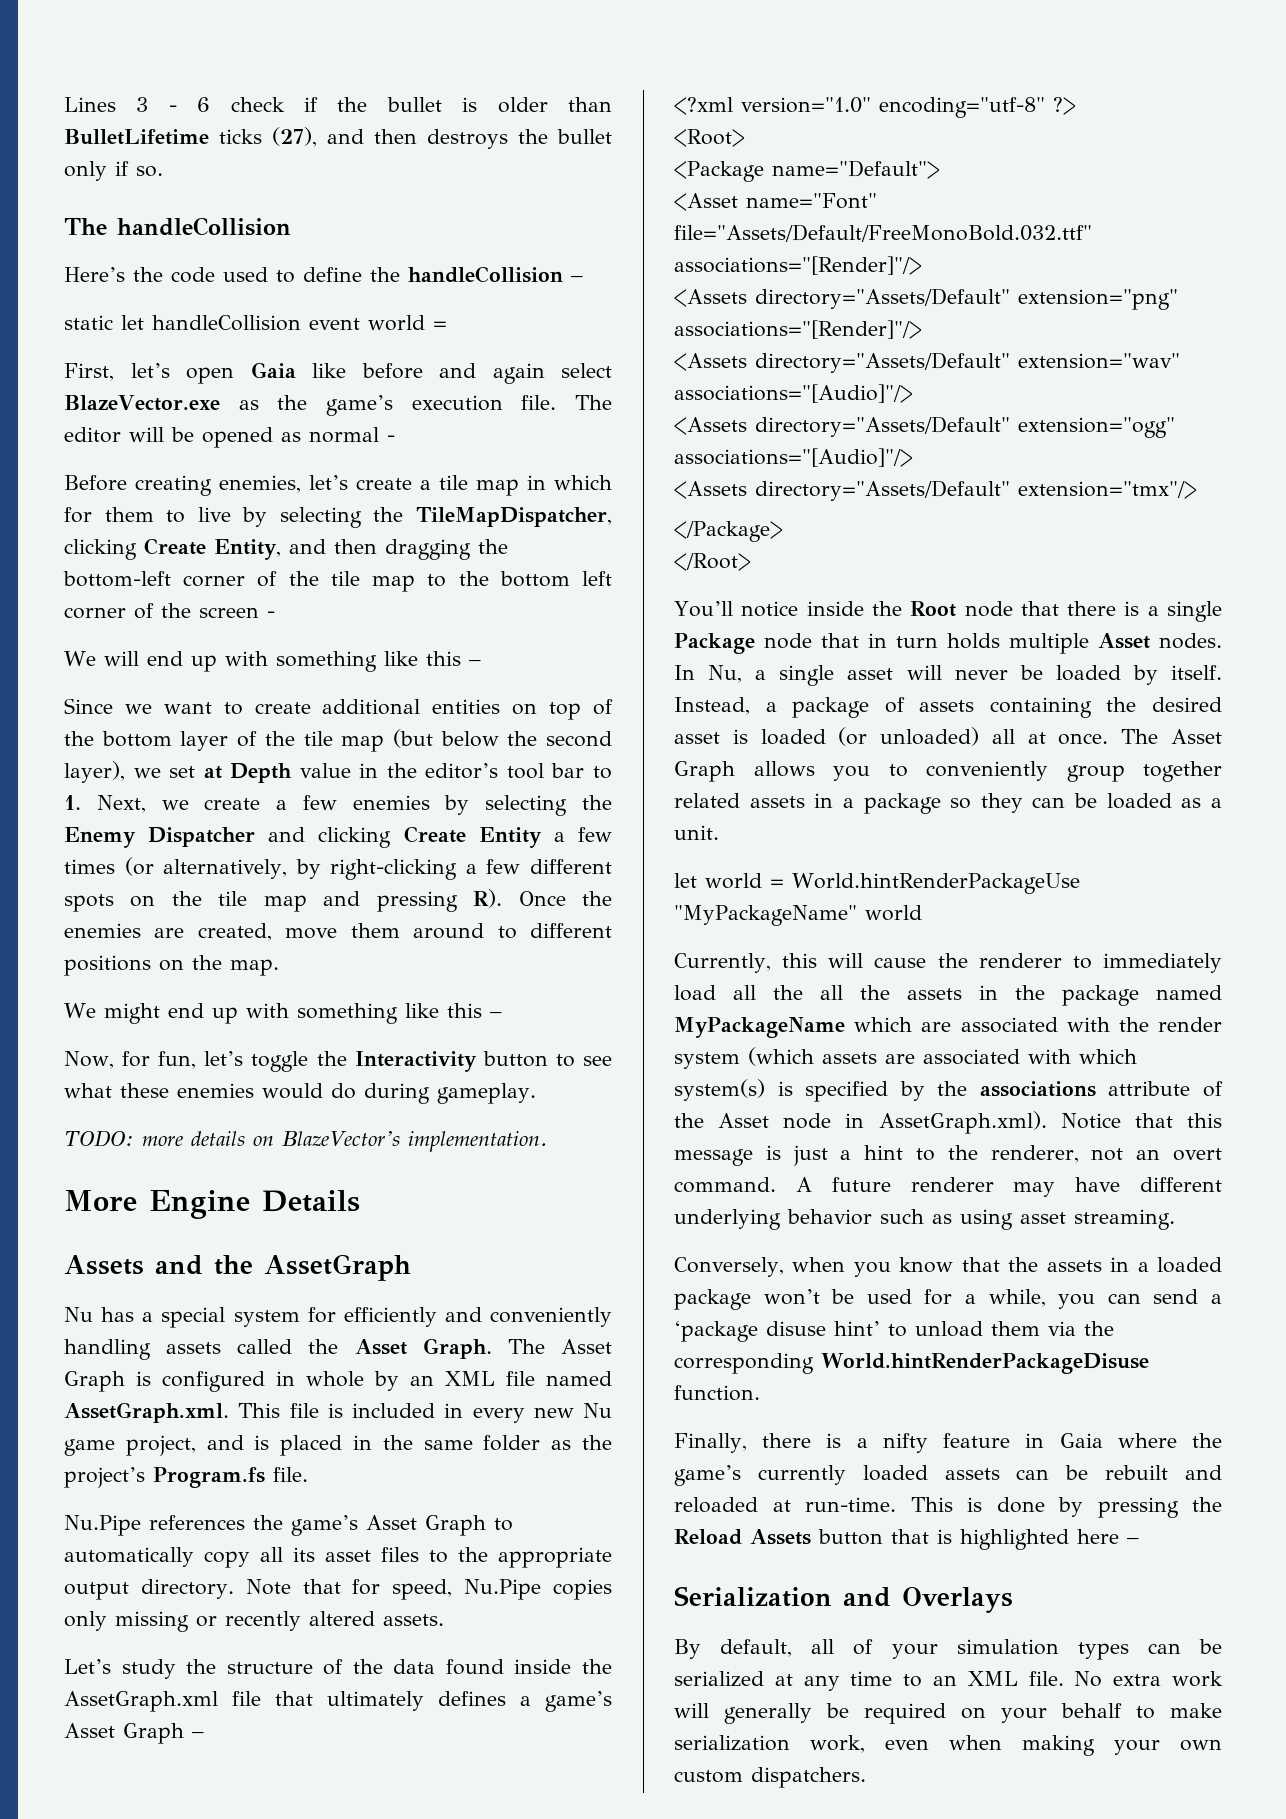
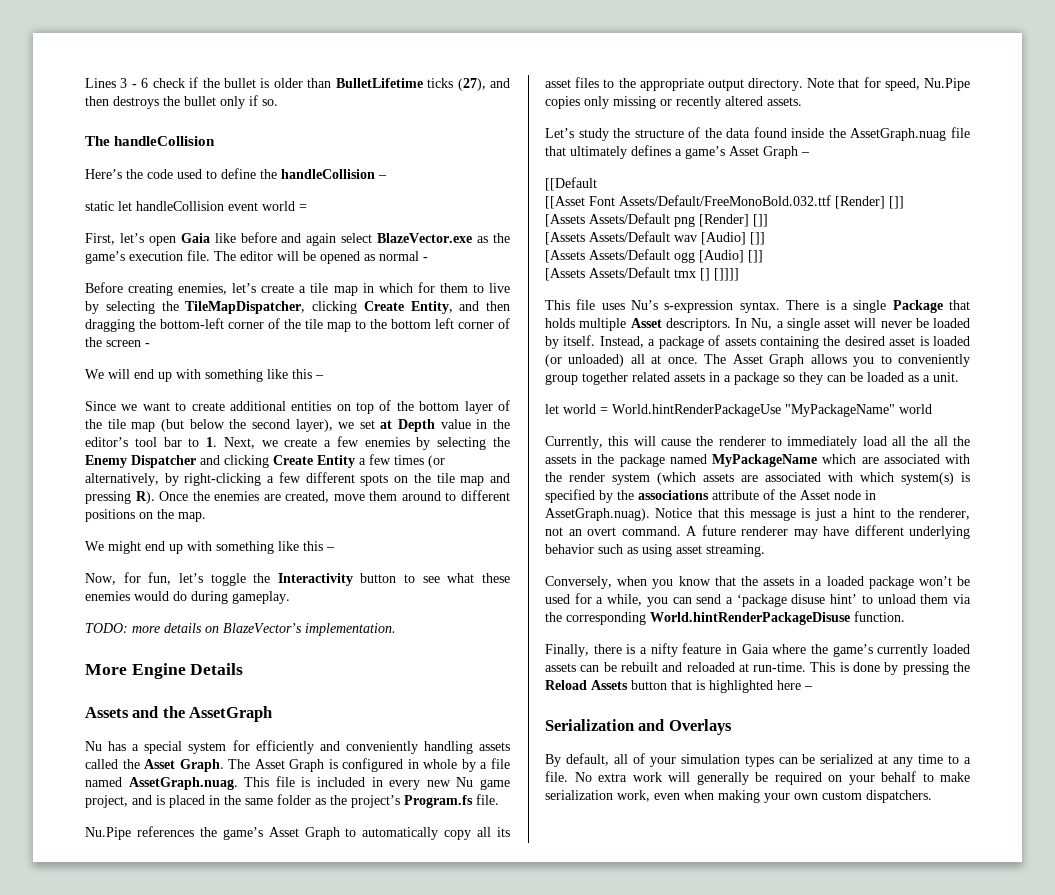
- The Asset Graph is configured in whole by an XML file named AssetGraph.xml. This file is included in every new Nu game project, and is placed in the same folder as the project’s Program.fs file.
+ The Asset Graph is configured in whole by a file named AssetGraph.nuag. This file is included in every new Nu game project, and is placed in the same folder as the project’s Program.fs file.
- Let’s study the structure of the data found inside the AssetGraph.xml file that ultimately defines a game’s Asset Graph –
+ Let’s study the structure of the data found inside the AssetGraph.nuag file that ultimately defines a game’s Asset Graph –
- <?xml version="1.0" encoding="utf-8" ?>
- <Root>
- <Package name="Default">
- <Asset name="Font" file="Assets/Default/FreeMonoBold.032.ttf" associations="[Render]"/>
- <Assets directory="Assets/Default" extension="png" associations="[Render]"/>
- <Assets directory="Assets/Default" extension="wav" associations="[Audio]"/>
- <Assets directory="Assets/Default" extension="ogg" associations="[Audio]"/>
- <Assets directory="Assets/Default" extension="tmx"/>
- </Package>
- </Root>
- You’ll notice inside the Root node that there is a single Package node that in turn holds multiple Asset nodes.
+ [[Default
+ [[Asset Font Assets/Default/FreeMonoBold.032.ttf [Render] []]
+ [Assets Assets/Default png [Render] []]
+ [Assets Assets/Default wav [Audio] []]
+ [Assets Assets/Default ogg [Audio] []]
+ [Assets Assets/Default tmx [] []]]]
+ This file uses Nu’s s-expression syntax. There is a single Package that holds multiple Asset descriptors.
- Currently, this will cause the renderer to immediately load all the all the assets in the package named MyPackageName which are associated with the render system (which assets are associated with which system(s) is specified by the associations attribute of the Asset node in AssetGraph.xml). Notice that this message is just a hint to the renderer, not an overt command.
+ Currently, this will cause the renderer to immediately load all the all the assets in the package named MyPackageName which are associated with the render system (which assets are associated with which system(s) is specified by the associations attribute of the Asset node in AssetGraph.nuag). Notice that this message is just a hint to the renderer, not an overt command.
- By default, all of your simulation types can be serialized at any time to an XML file.
+ By default, all of your simulation types can be serialized at any time to a file.

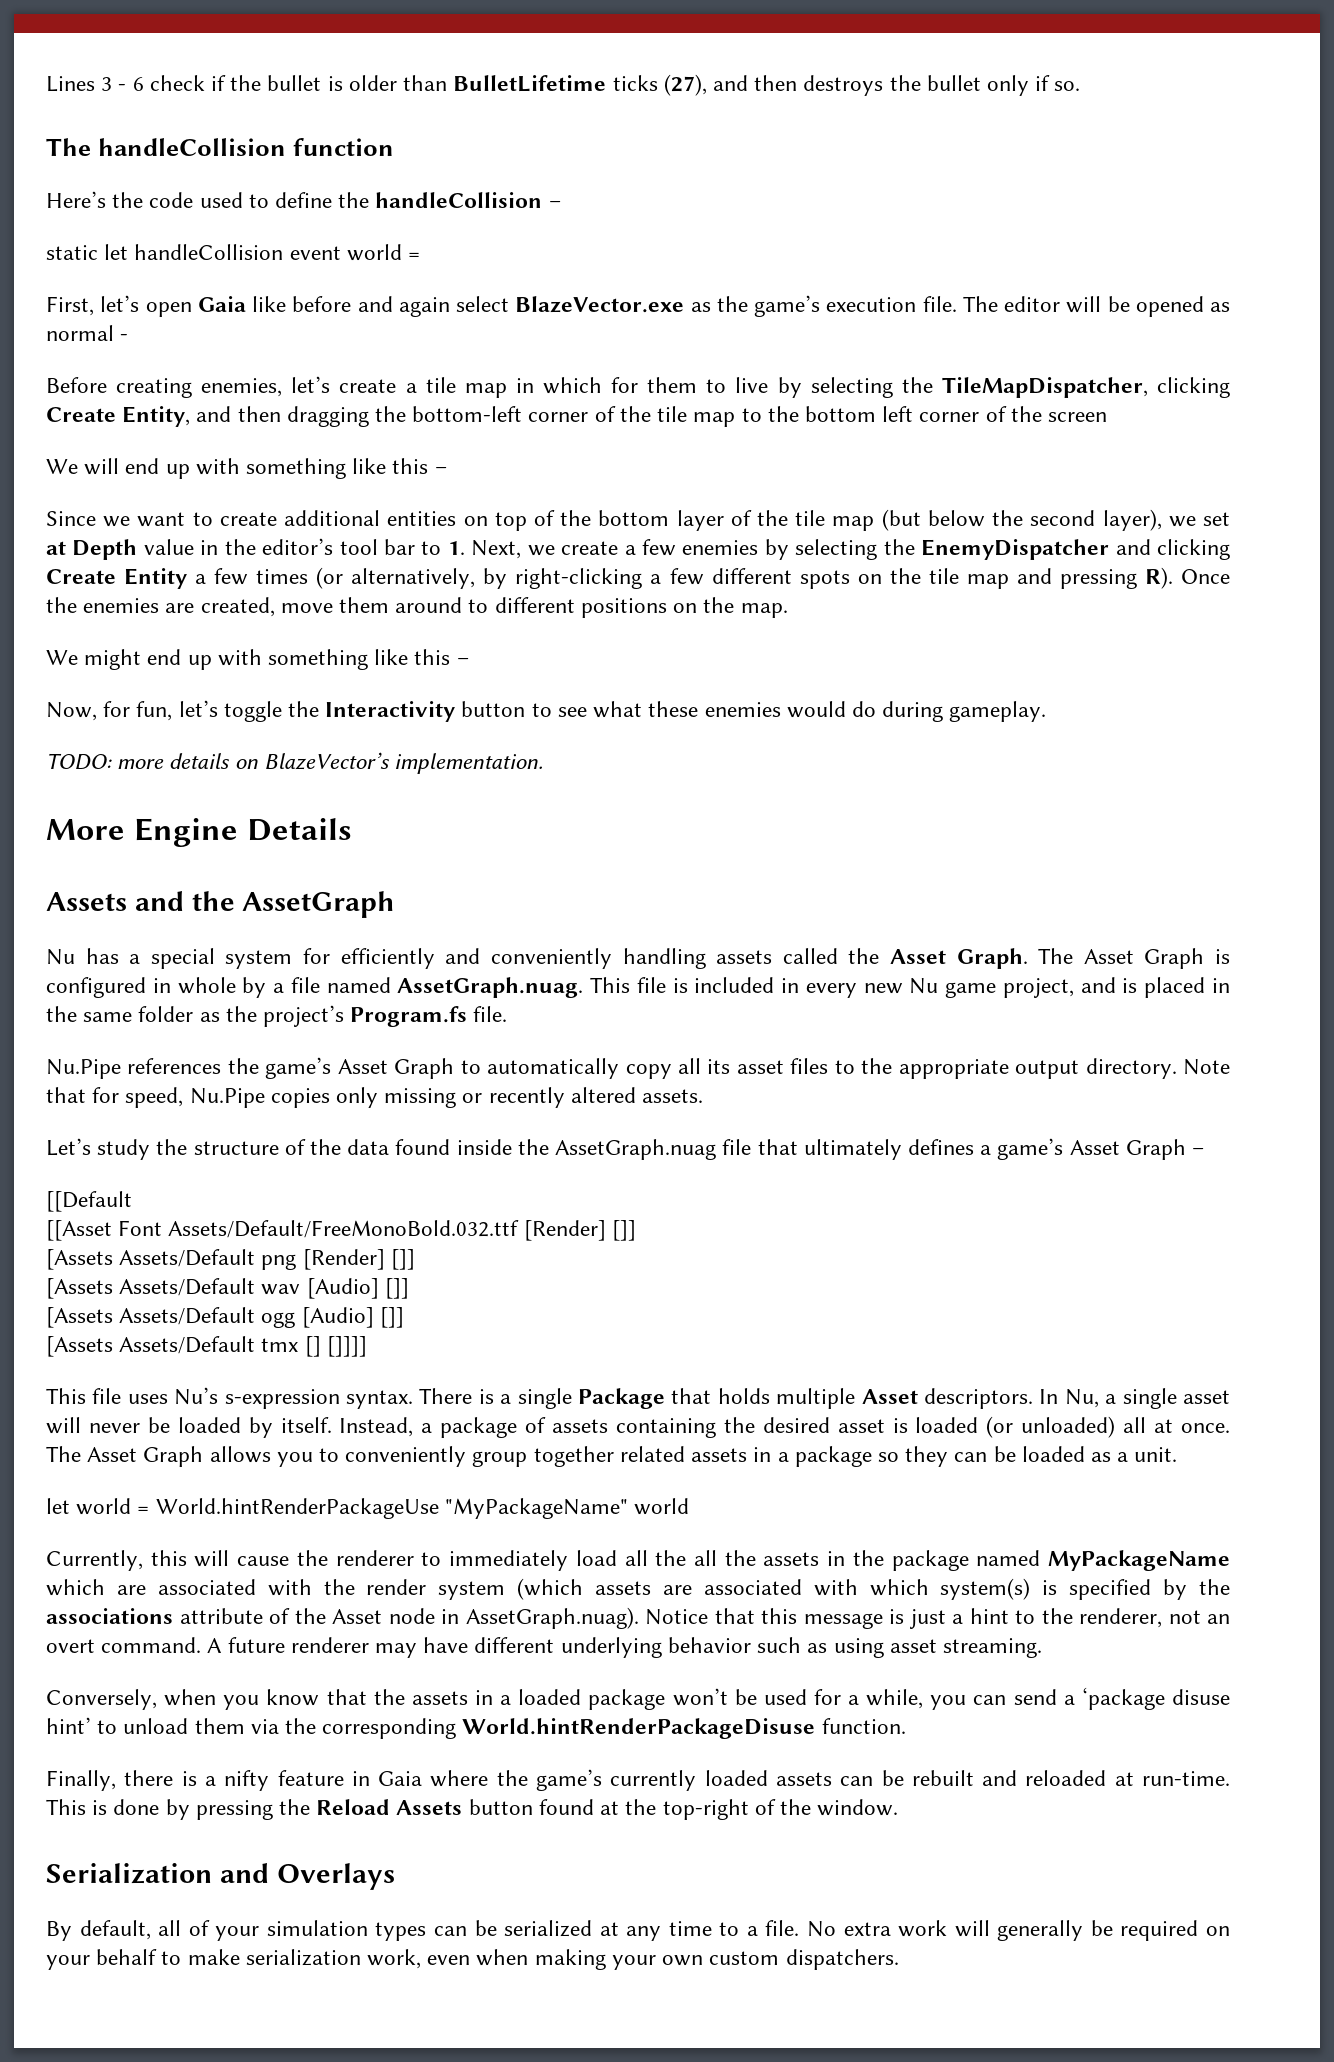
- The handleCollision
+ The handleCollision function
- Before creating enemies, let’s create a tile map in which for them to live by selecting the TileMapDispatcher, clicking Create Entity, and then dragging the bottom-left corner of the tile map to the bottom left corner of the screen -
+ Before creating enemies, let’s create a tile map in which for them to live by selecting the TileMapDispatcher, clicking Create Entity, and then dragging the bottom-left corner of the tile map to the bottom left corner of the screen
- Since we want to create additional entities on top of the bottom layer of the tile map (but below the second layer), we set at Depth value in the editor’s tool bar to 1. Next, we create a few enemies by selecting the Enemy Dispatcher and clicking Create Entity a few times (or alternatively, by right-clicking a few different spots on the tile map and pressing R). Once the enemies are created, move them around to different positions on the map.
+ Since we want to create additional entities on top of the bottom layer of the tile map (but below the second layer), we set at Depth value in the editor’s tool bar to 1. Next, we create a few enemies by selecting the EnemyDispatcher and clicking Create Entity a few times (or alternatively, by right-clicking a few different spots on the tile map and pressing R). Once the enemies are created, move them around to different positions on the map.
- This is done by pressing the Reload Assets button that is highlighted here –
+ This is done by pressing the Reload Assets button found at the top-right of the window.

